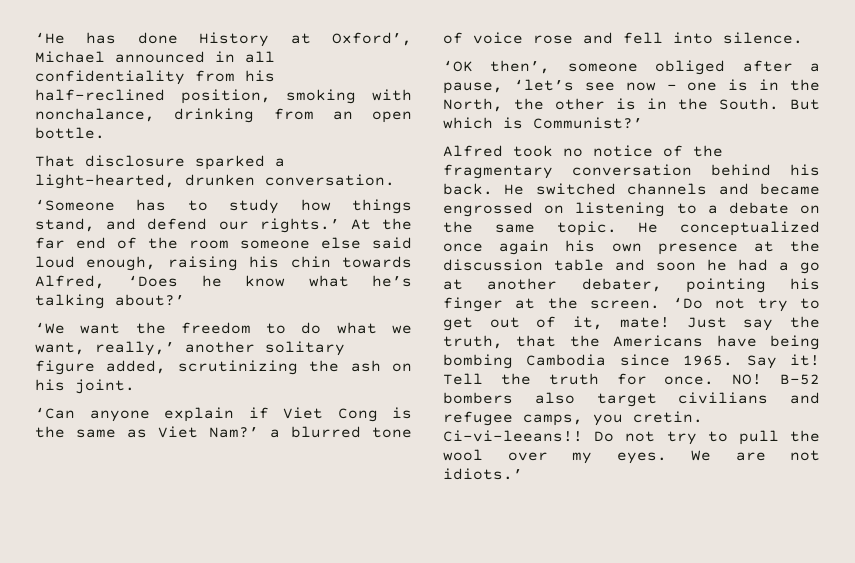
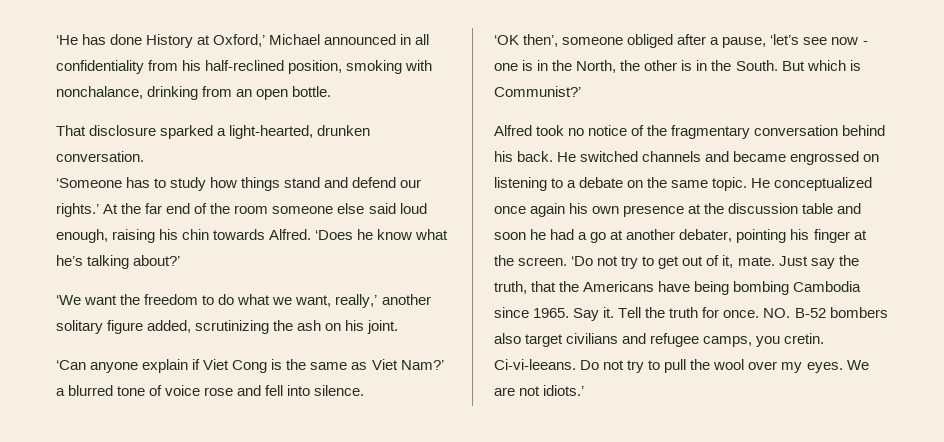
- ‘He has done History at Oxford’, Michael announced in all confidentiality from his half-reclined position, smoking with nonchalance, drinking from an open bottle.
+ ‘He has done History at Oxford,’ Michael announced in all confidentiality from his half-reclined position, smoking with nonchalance, drinking from an open bottle.
- ‘Someone has to study how things stand, and defend our rights.’
+ ‘Someone has to study how things stand and defend our rights.’
- At the far end of the room someone else said loud enough, raising his chin towards Alfred, ‘Does he know what he’s talking about?’
+ At the far end of the room someone else said loud enough, raising his chin towards Alfred. ‘Does he know what he’s talking about?’
- ‘Do not try to get out of it, mate!
+ ‘Do not try to get out of it, mate.
- Say it!
+ Say it.
- NO! B-52 bombers also target civilians and refugee camps, you cretin.
+ NO. B-52 bombers also target civilians and refugee camps, you cretin.
- Ci-vi-leeans!!
+ Ci-vi-leeans.

